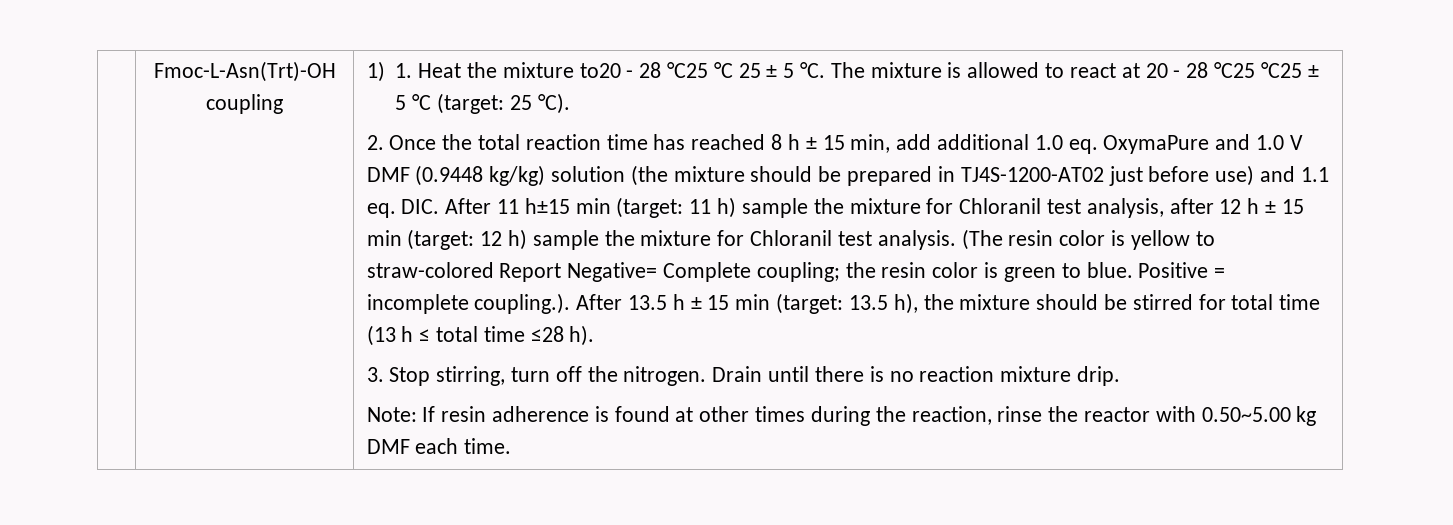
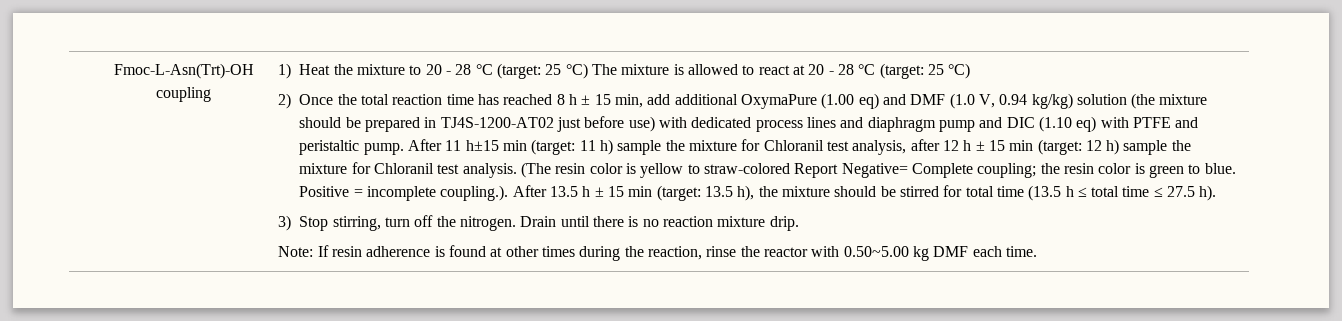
- 1) 1. Heat the mixture to20 - 28 °C25 °C 25 ± 5 °C. The mixture is allowed to react at 20 - 28 °C25 °C25 ± 5 °C (target: 25 °C).
- 2. Once the total reaction time has reached 8 h ± 15 min, add additional 1.0 eq. OxymaPure and 1.0 V DMF (0.9448 kg/kg) solution (the mixture should be prepared in TJ4S-1200-AT02 just before use) and 1.1 eq. DIC. After 11 h±15 min (target:
+ 1) Heat the mixture to 20 - 28 °C (target: 25 °C) The mixture is allowed to react at 20 - 28 °C (target: 25 °C)
+ 2) Once the total reaction time has reached 8 h ± 15 min, add additional OxymaPure (1.00 eq) and DMF (1.0 V, 0.94 kg/kg) solution (the mixture should be prepared in TJ4S-1200-AT02 just before use) with dedicated process lines and diaphragm pump and DIC (1.10 eq) with PTFE and peristaltic pump. After 11 h±15 min (target:
- Positive = incomplete coupling.). After 13.5 h ± 15 min (target: 13.5 h), the mixture should be stirred for total time (13 h ≤ total time ≤28 h).
+ Positive = incomplete coupling.). After 13.5 h ± 15 min (target: 13.5 h), the mixture should be stirred for total time (13.5 h ≤ total time ≤ 27.5 h).
- 3. Stop stirring, turn off the nitrogen.
+ 3) Stop stirring, turn off the nitrogen.

